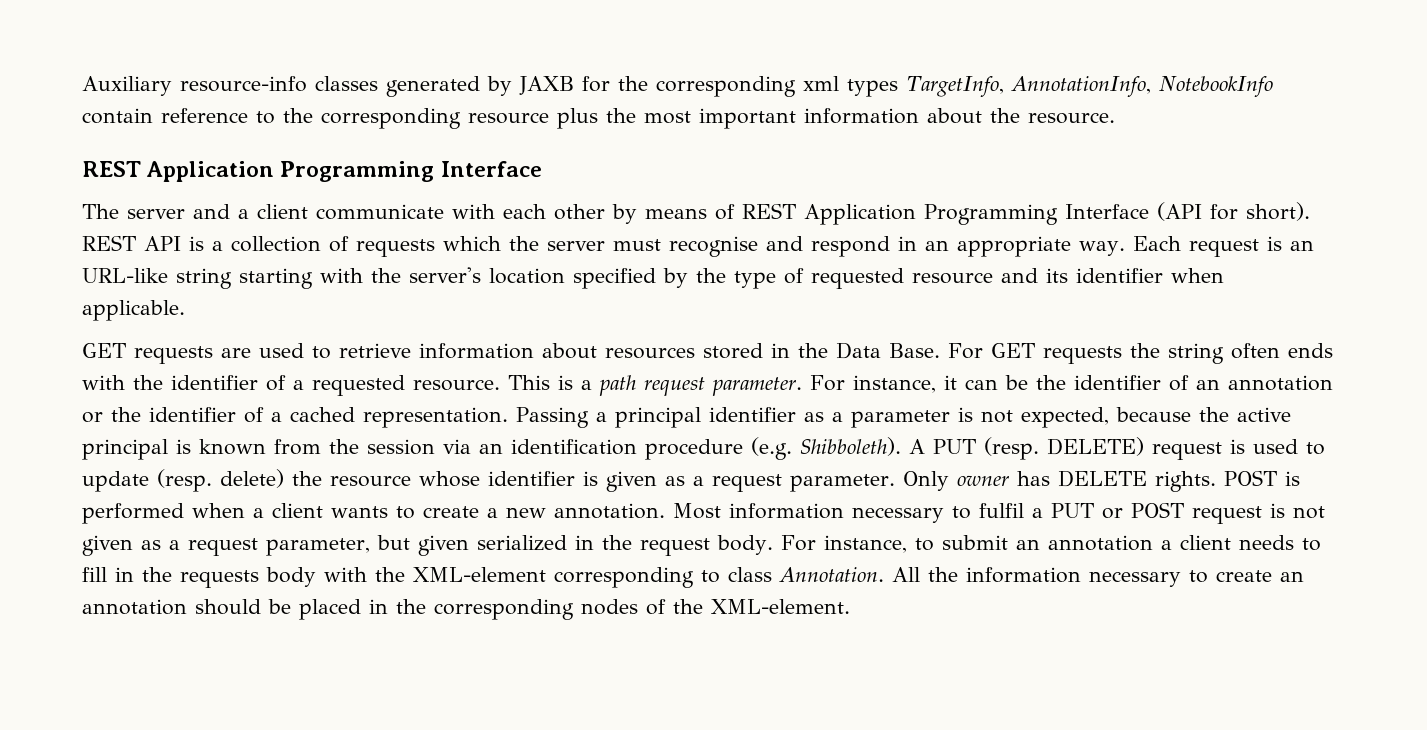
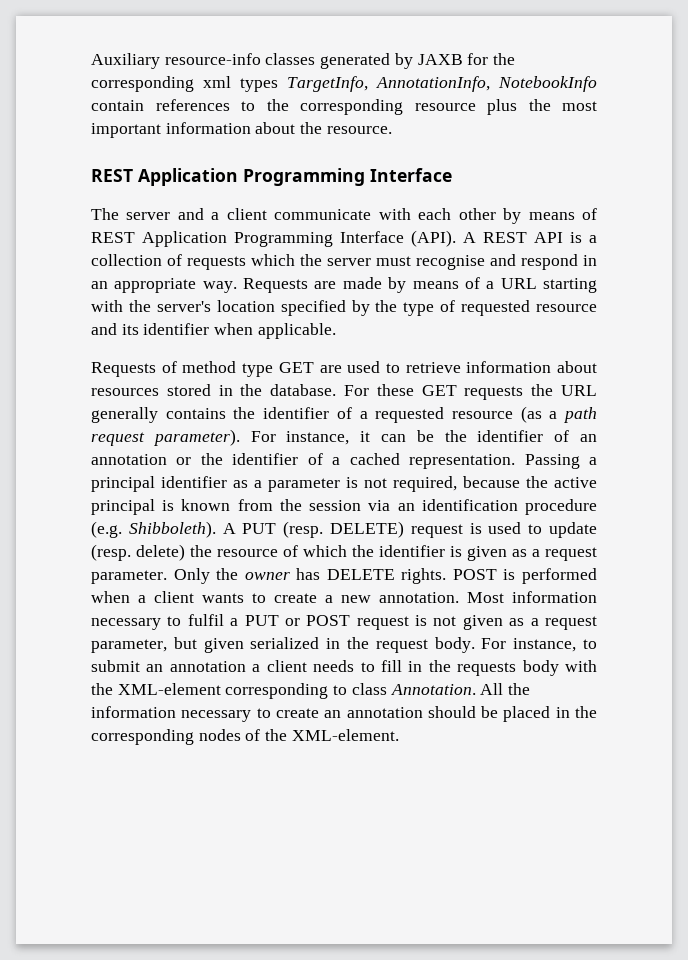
- Auxiliary resource-info classes generated by JAXB for the corresponding xml types TargetInfo, AnnotationInfo, NotebookInfo contain reference to the corresponding resource plus the most important information about the resource.
+ Auxiliary resource-info classes generated by JAXB for the corresponding xml types TargetInfo, AnnotationInfo, NotebookInfo contain references to the corresponding resource plus the most important information about the resource.
- The server and a client communicate with each other by means of REST Application Programming Interface (API for short). REST API is a collection of requests which the server must recognise and respond in an appropriate way.
+ The server and a client communicate with each other by means of REST Application Programming Interface (API). A REST API is a collection of requests which the server must recognise and respond in an appropriate way.
- Each request is an URL-like string starting with the server's location specified by the type of requested resource and its identifier when applicable.
+ Requests are made by means of a URL starting with the server's location specified by the type of requested resource and its identifier when applicable.
- GET requests are used to retrieve information about resources stored in the Data Base. For GET requests the string often ends with the identifier of a requested resource. This is a path request parameter.
+ Requests of method type GET are used to retrieve information about resources stored in the database. For these GET requests the URL generally contains the identifier of a requested resource (as a path request parameter).
- Passing a principal identifier as a parameter is not expected, because the active principal is known from the session via an identification procedure (e.g. Shibboleth).
+ Passing a principal identifier as a parameter is not required, because the active principal is known from the session via an identification procedure (e.g. Shibboleth).
- A PUT (resp. DELETE) request is used to update (resp. delete) the resource whose identifier is given as a request parameter.
+ A PUT (resp. DELETE) request is used to update (resp. delete) the resource of which the identifier is given as a request parameter.
- Only owner has DELETE rights.
+ Only the owner has DELETE rights.

